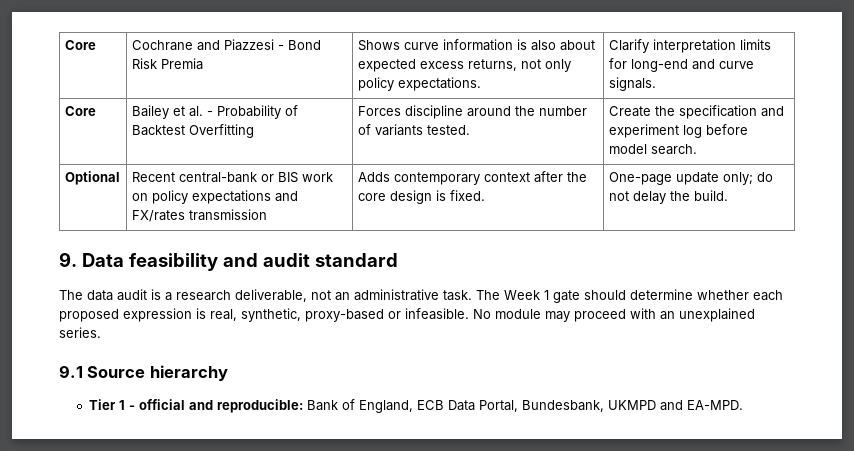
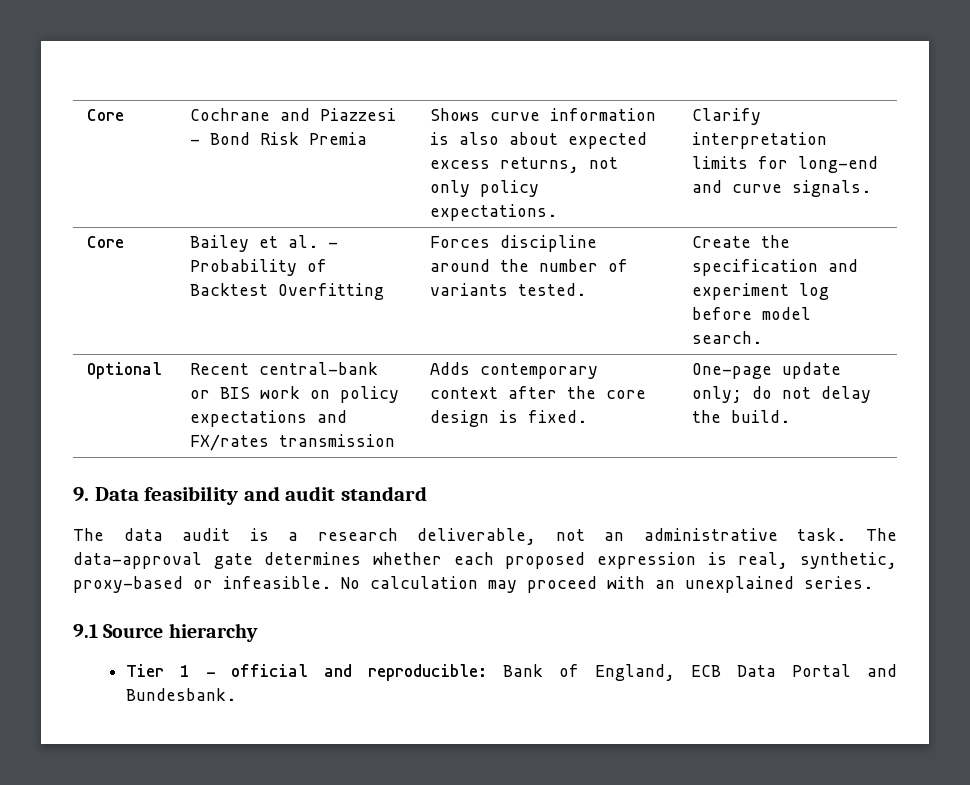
- The Week 1 gate should determine whether each proposed expression is real, synthetic, proxy-based or infeasible.
+ The data-approval gate determines whether each proposed expression is real, synthetic, proxy-based or infeasible.
- No module may proceed with an unexplained series.
+ No calculation may proceed with an unexplained series.
- Tier 1 - official and reproducible: Bank of England, ECB Data Portal, Bundesbank, UKMPD and EA-MPD.
+ Tier 1 - official and reproducible: Bank of England, ECB Data Portal and Bundesbank.

